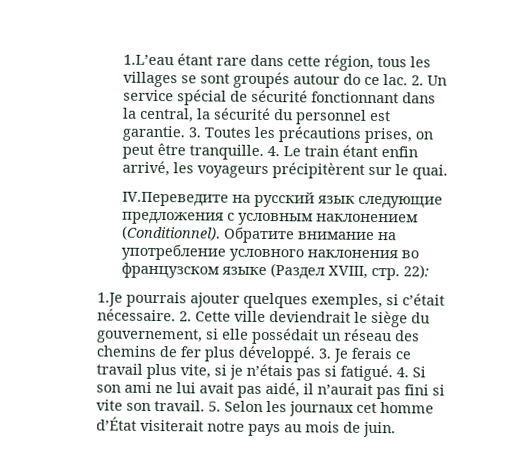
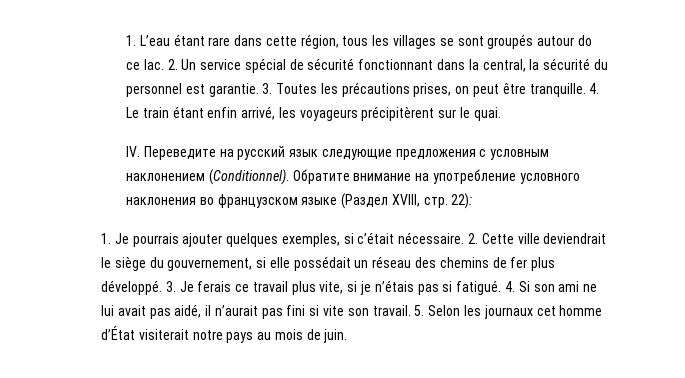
- 1.L’eau étant rare dans cette région, tous les villages se sont groupés autour do ce lac.
+ 1. L’eau étant rare dans cette région, tous les villages se sont groupés autour do ce lac.
- IV.Переведите на русский язык следующие предложения c условным наклонением (Conditionnel).
+ IV. Переведите на русский язык следующие предложения c условным наклонением (Conditionnel).
- 1.Je pourrais ajouter quelques exemples, si c’était nécessaire.
+ 1. Je pourrais ajouter quelques exemples, si c’était nécessaire.

